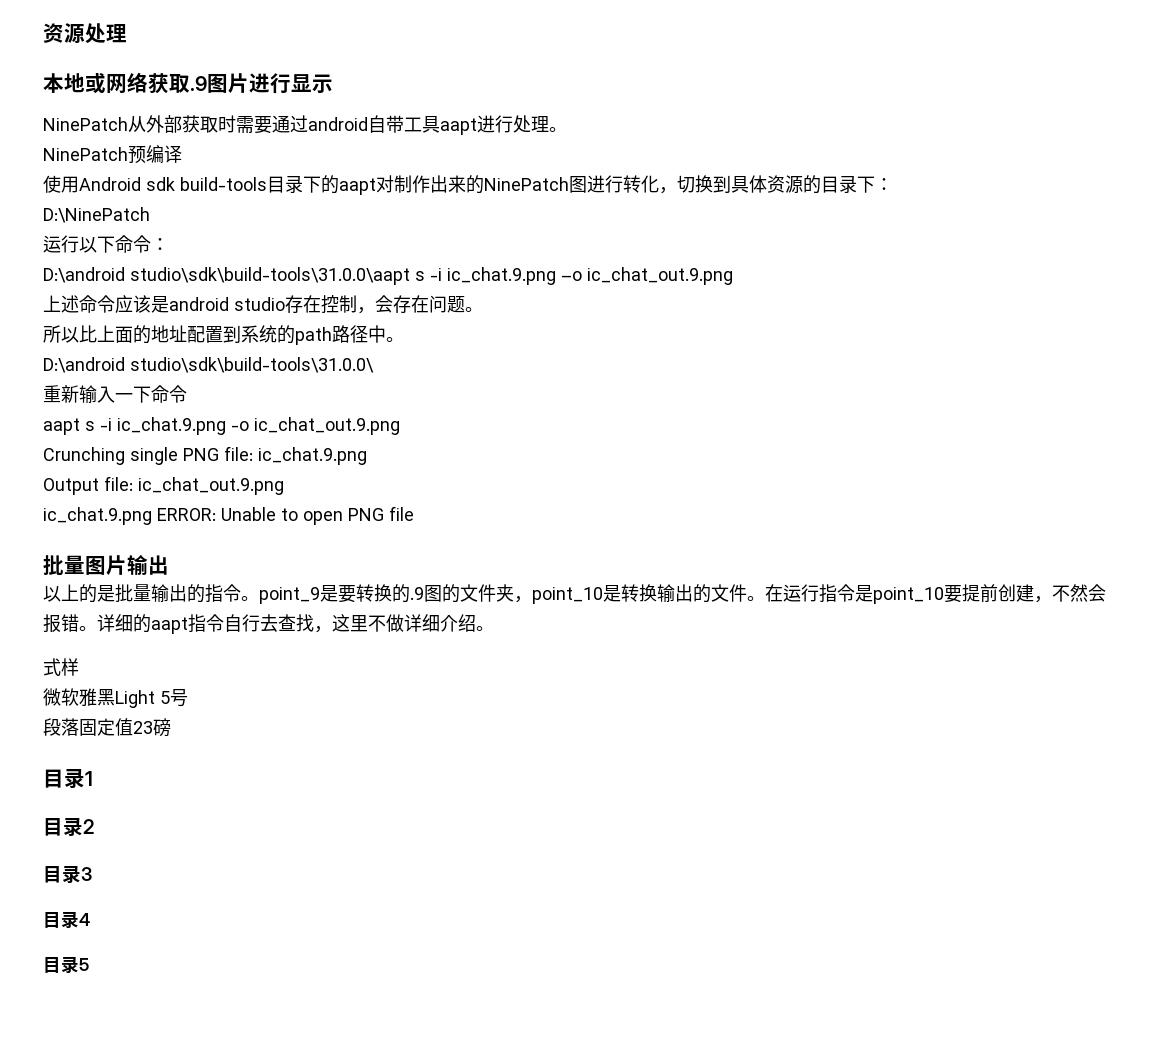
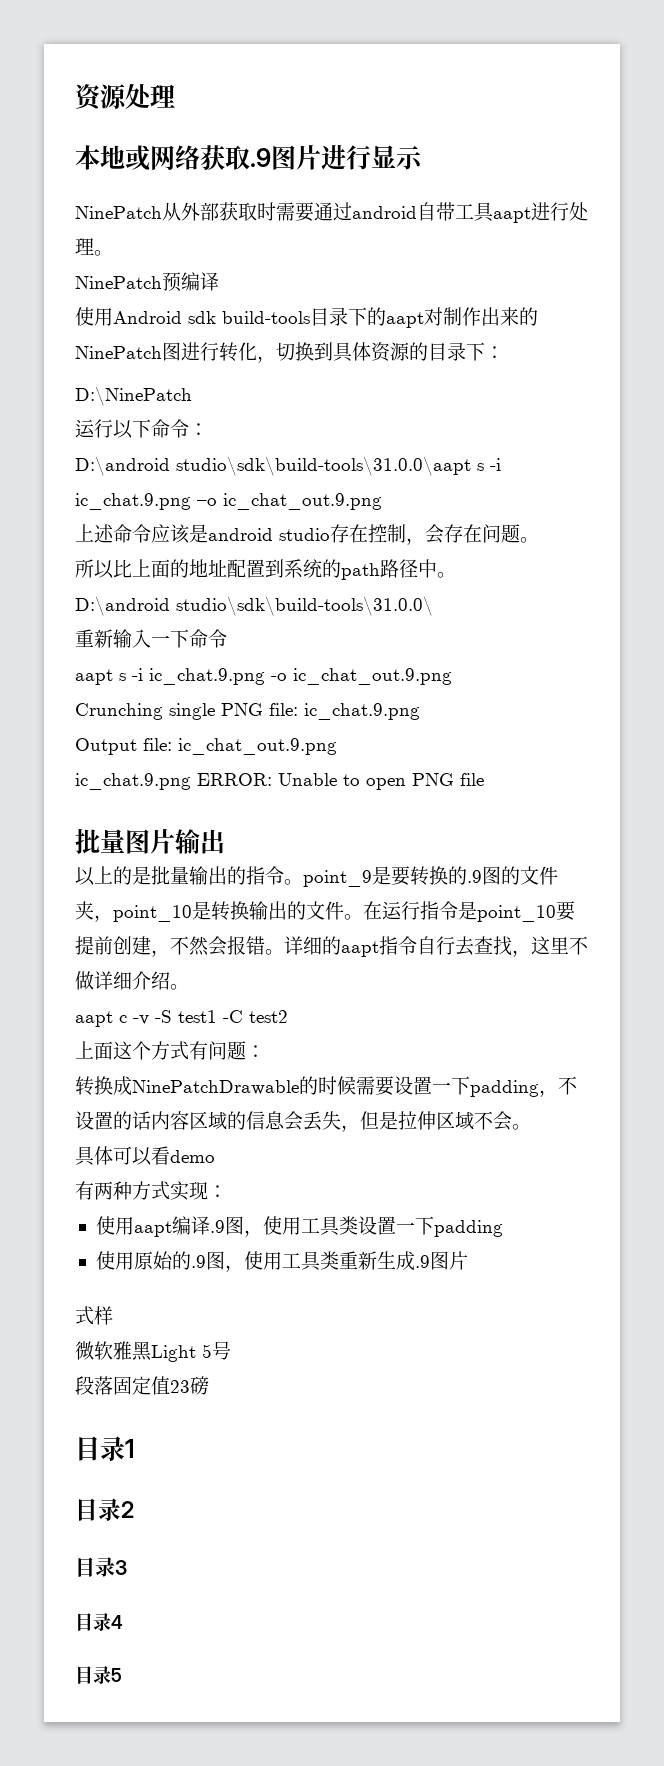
+ aapt c -v -S test1 -C test2
+ 上面这个方式有问题：
+ 转换成NinePatchDrawable的时候需要设置一下padding，不设置的话内容区域的信息会丢失，但是拉伸区域不会。
+ 具体可以看demo
+ 有两种方式实现：
+ 使用aapt编译.9图，使用工具类设置一下padding
+ 使用原始的.9图，使用工具类重新生成.9图片

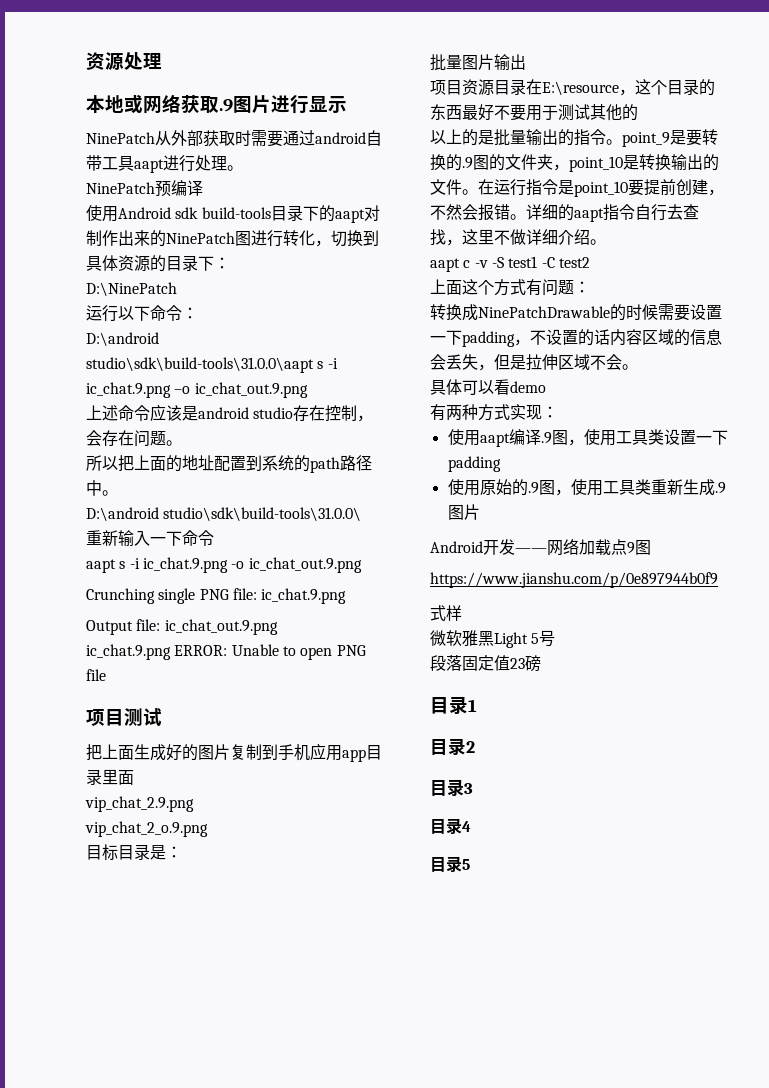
- 所以比上面的地址配置到系统的path路径中。
+ 所以把上面的地址配置到系统的path路径中。
+ 项目测试
+ 把上面生成好的图片复制到手机应用app目录里面
+ vip_chat_2.9.png
+ vip_chat_2_o.9.png
+ 目标目录是：
  批量图片输出
+ 项目资源目录在E:\resource，这个目录的东西最好不要用于测试其他的
+ Android开发——网络加载点9图
+ https://www.jianshu.com/p/0e897944b0f9

